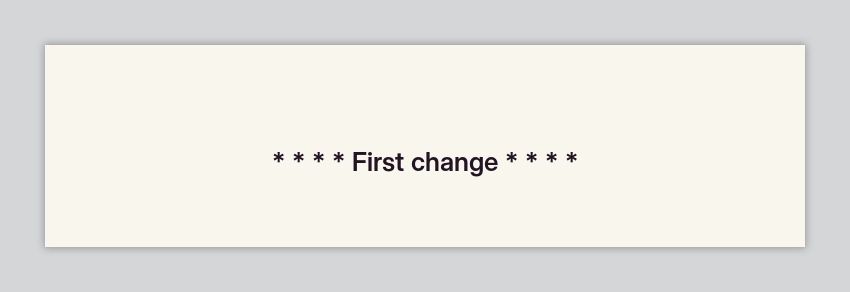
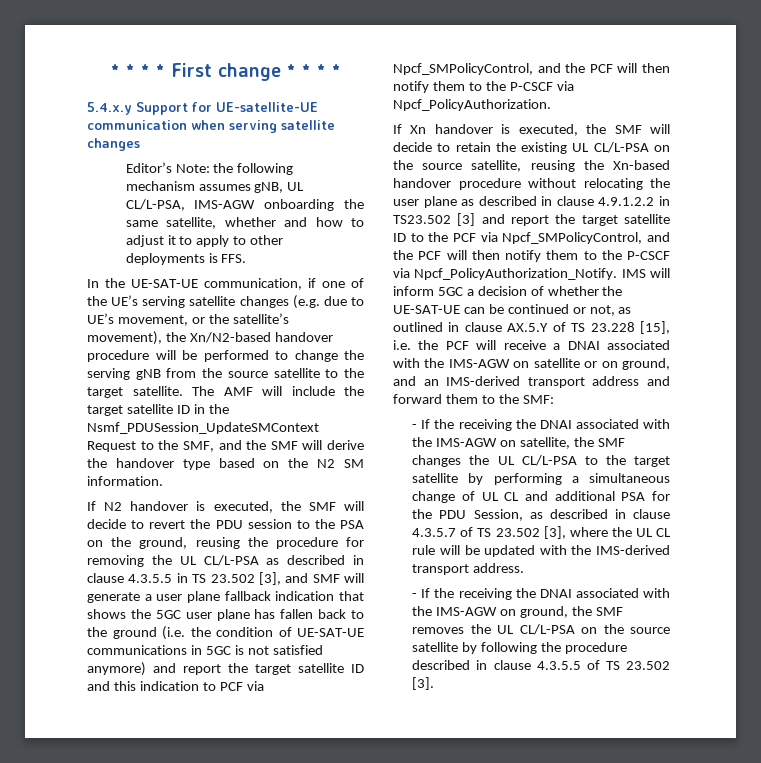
+ 5.4.x.y Support for UE-satellite-UE communication when serving satellite changes
+ Editor’s Note: the following mechanism assumes gNB, UL CL/L-PSA, IMS-AGW onboarding the same satellite, whether and how to adjust it to apply to other deployments is FFS.
+ In the UE-SAT-UE communication, if one of the UE’s serving satellite changes (e.g. due to UE’s movement, or the satellite’s movement), the Xn/N2-based handover procedure will be performed to change the serving gNB from the source satellite to the target satellite. The AMF will include the target satellite ID in the Nsmf_PDUSession_UpdateSMContext Request to the SMF, and the SMF will derive the handover type based on the N2 SM information.
+ If N2 handover is executed, the SMF will decide to revert the PDU session to the PSA on the ground, reusing the procedure for removing the UL CL/L-PSA as described in clause 4.3.5.5 in TS 23.502 [3], and SMF will generate a user plane fallback indication that shows the 5GC user plane has fallen back to the ground (i.e. the condition of UE-SAT-UE communications in 5GC is not satisfied anymore) and report the target satellite ID and this indication to PCF via Npcf_SMPolicyControl, and the PCF will then notify them to the P-CSCF via Npcf_PolicyAuthorization.
+ If Xn handover is executed, the SMF will decide to retain the existing UL CL/L-PSA on the source satellite, reusing the Xn-based handover procedure without relocating the user plane as described in clause 4.9.1.2.2 in TS23.502 [3] and report the target satellite ID to the PCF via Npcf_SMPolicyControl, and the PCF will then notify them to the P-CSCF via Npcf_PolicyAuthorization_Notify. IMS will inform 5GC a decision of whether the UE-SAT-UE can be continued or not, as outlined in clause AX.5.Y of TS 23.228 [15], i.e. the PCF will receive a DNAI associated with the IMS-AGW on satellite or on ground, and an IMS-derived transport address and forward them to the SMF:
+ - If the receiving the DNAI associated with the IMS-AGW on satellite, the SMF changes the UL CL/L-PSA to the target satellite by performing a simultaneous change of UL CL and additional PSA for the PDU Session, as described in clause 4.3.5.7 of TS 23.502 [3], where the UL CL rule will be updated with the IMS-derived transport address.
+ - If the receiving the DNAI associated with the IMS-AGW on ground, the SMF removes the UL CL/L-PSA on the source satellite by following the procedure described in clause 4.3.5.5 of TS 23.502 [3].

